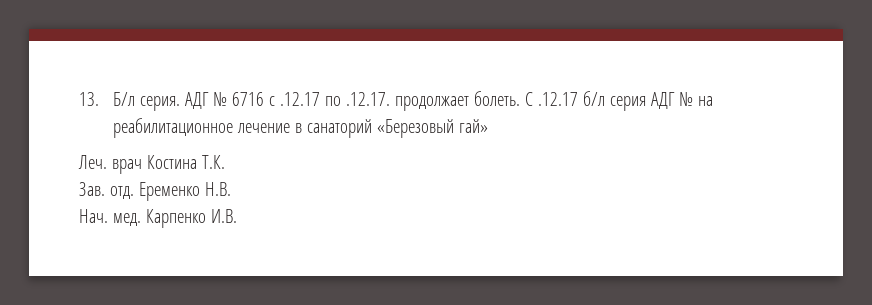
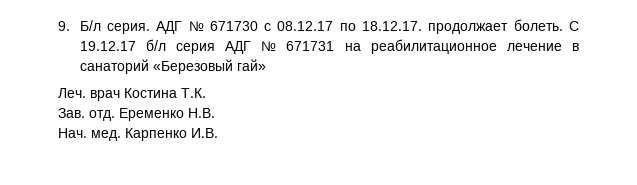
- 13. Б/л серия.
+ 9. Б/л серия.
- АДГ № 6716 с .12.17 по .12.17. продолжает болеть.
+ АДГ № 671730 с 08.12.17 по 18.12.17. продолжает болеть.
- С .12.17 б/л серия АДГ № на реабилитационное лечение в санаторий «Березовый гай»
+ С 19.12.17 б/л серия АДГ № 671731 на реабилитационное лечение в санаторий «Березовый гай»

